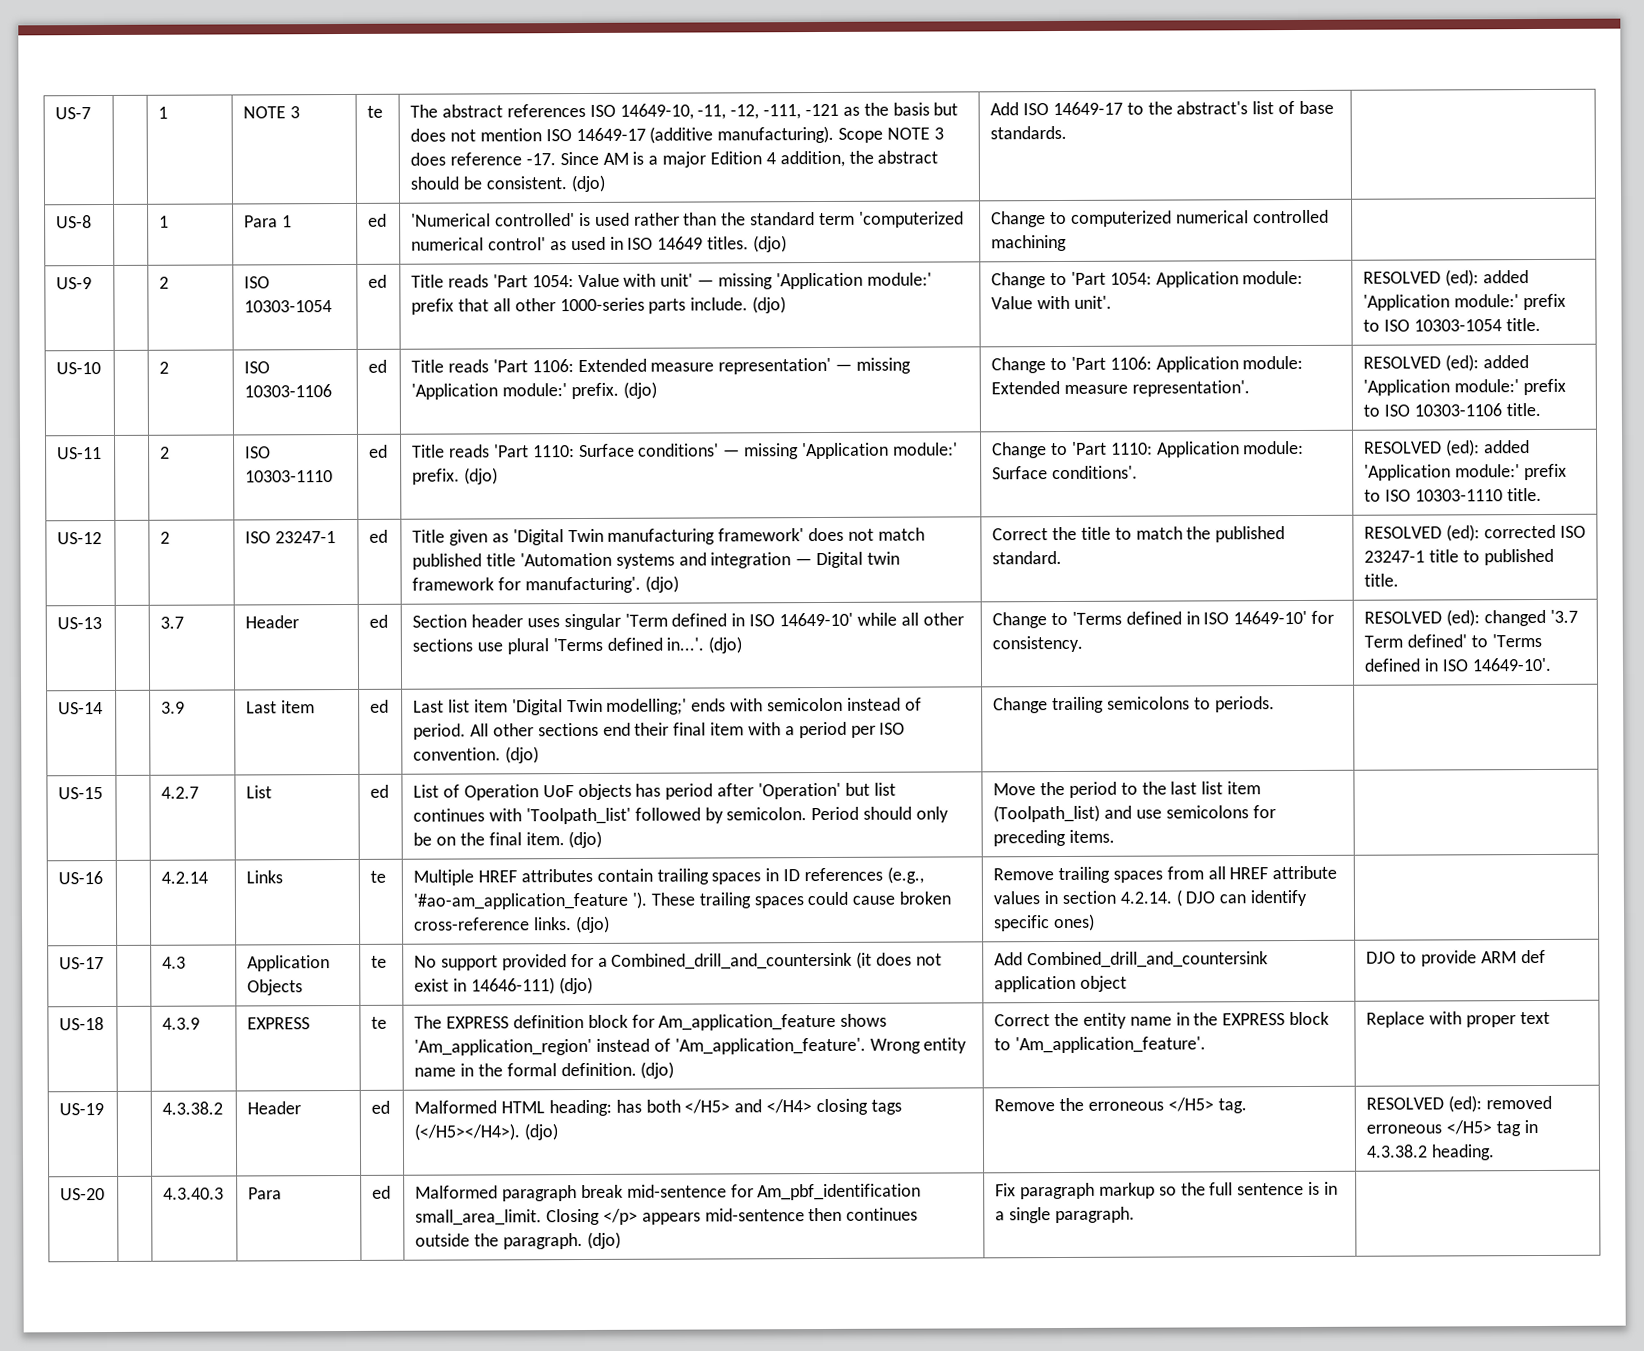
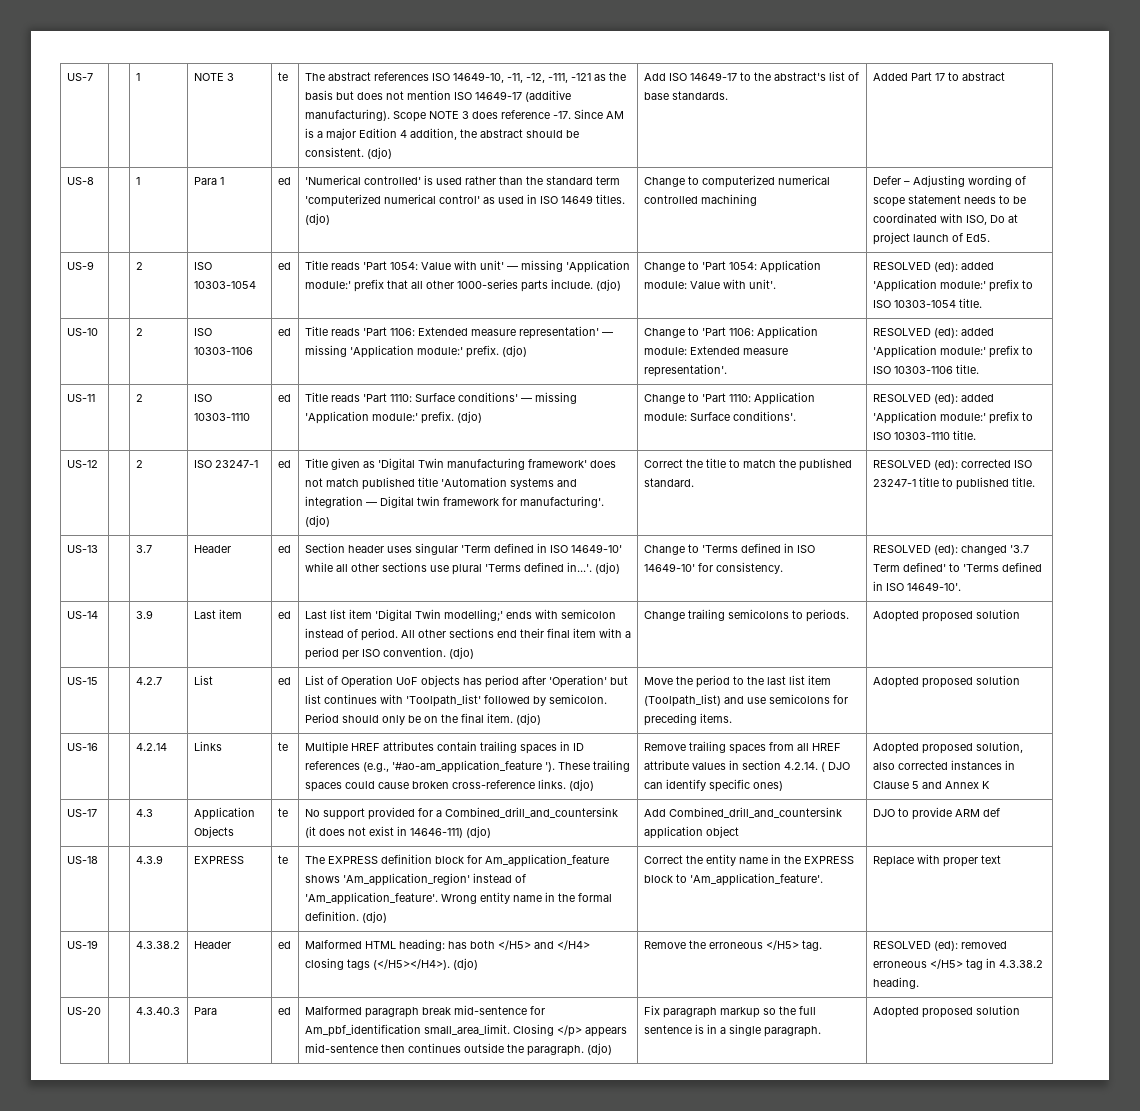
+ Added Part 17 to abstract
+ Defer – Adjusting wording of scope statement needs to be coordinated with ISO, Do at project launch of Ed5.
- US-14 | | 3.9 | Last item | ed | Last list item 'Digital Twin modelling;' ends with semicolon instead of period. All other sections end their final item with a period per ISO convention. (djo) | Change trailing semicolons to periods. |
+ US-14 | | 3.9 | Last item | ed | Last list item 'Digital Twin modelling;' ends with semicolon instead of period. All other sections end their final item with a period per ISO convention. (djo) | Change trailing semicolons to periods. | Adopted proposed solution
- Move the period to the last list item (Toolpath_list) and use semicolons for preceding items.
+ Move the period to the last list item (Toolpath_list) and use semicolons for preceding items. | Adopted proposed solution
+ Adopted proposed solution, also corrected instances in Clause 5 and Annex K
- US-20 | | 4.3.40.3 | Para | ed | Malformed paragraph break mid-sentence for Am_pbf_identification small_area_limit. Closing </p> appears mid-sentence then continues outside the paragraph. (djo) | Fix paragraph markup so the full sentence is in a single paragraph. |
+ US-20 | | 4.3.40.3 | Para | ed | Malformed paragraph break mid-sentence for Am_pbf_identification small_area_limit. Closing </p> appears mid-sentence then continues outside the paragraph. (djo) | Fix paragraph markup so the full sentence is in a single paragraph. | Adopted proposed solution

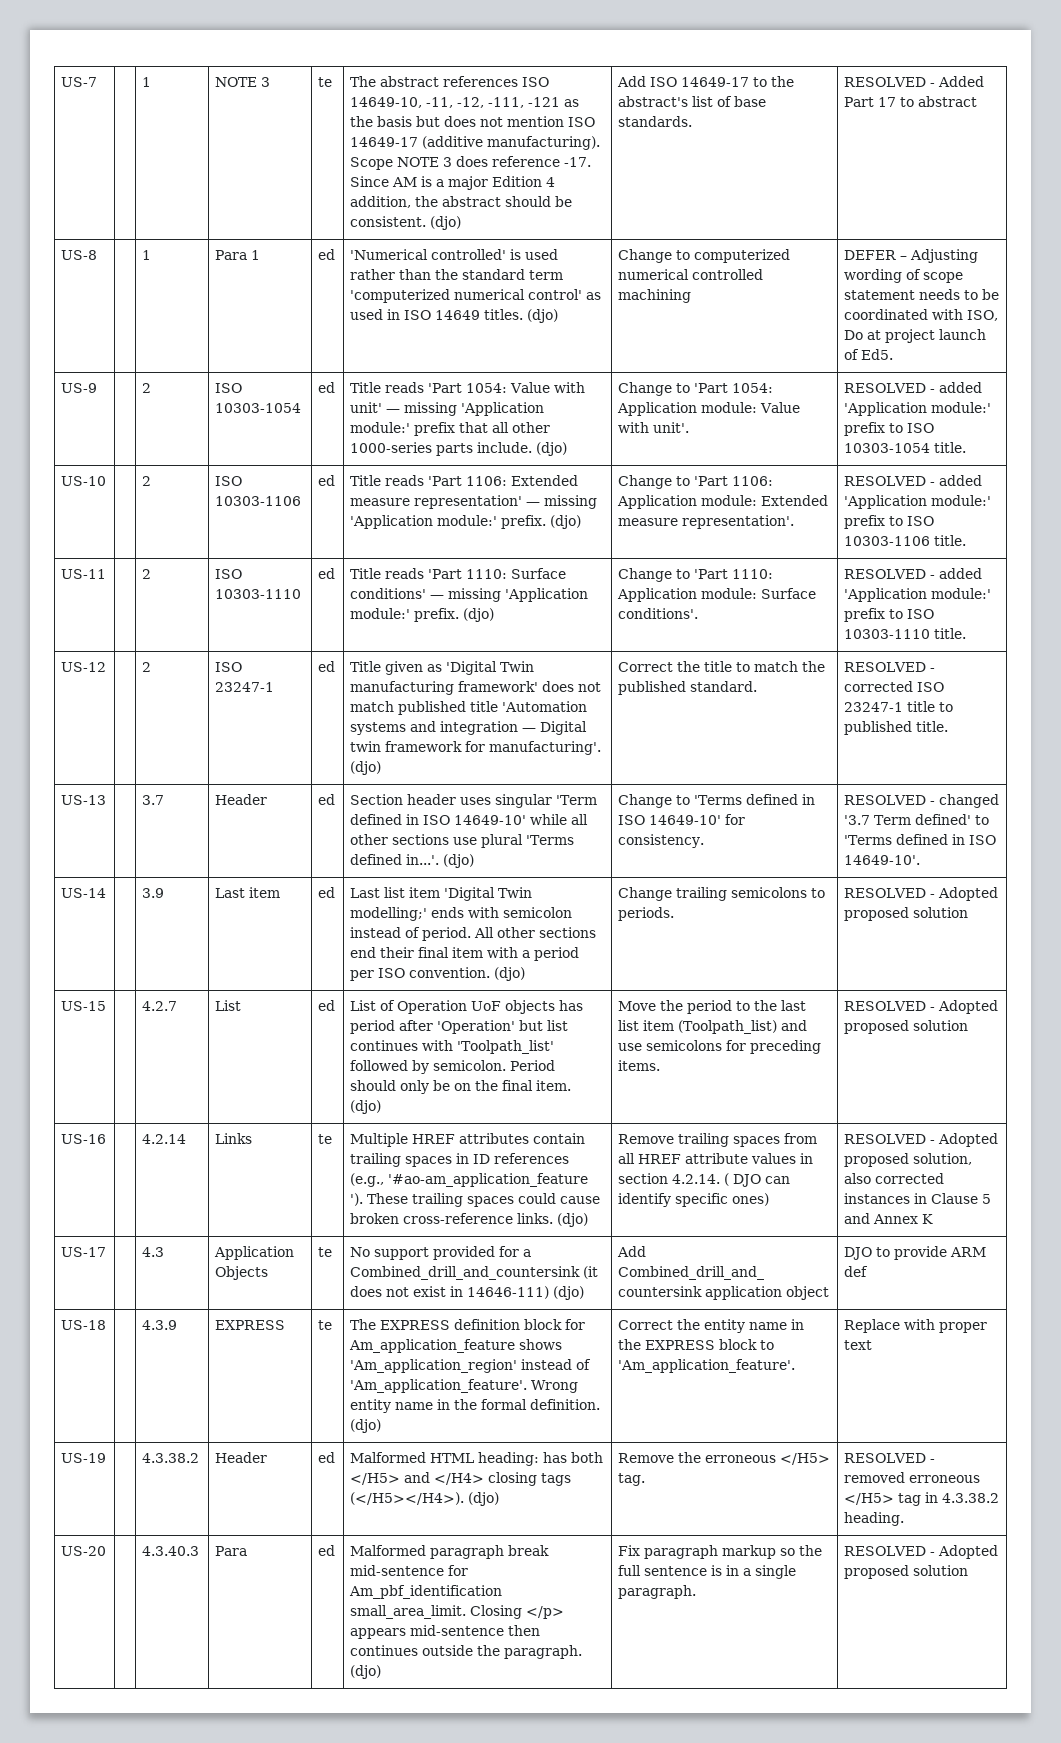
- Added Part 17 to abstract
+ RESOLVED - Added Part 17 to abstract
- Defer – Adjusting wording of scope statement needs to be coordinated with ISO, Do at project launch of Ed5.
+ DEFER – Adjusting wording of scope statement needs to be coordinated with ISO, Do at project launch of Ed5.
- RESOLVED (ed): added 'Application module:' prefix to ISO 10303-1054 title.
+ RESOLVED - added 'Application module:' prefix to ISO 10303-1054 title.
- US-10 | | 2 | ISO 10303-1106 | ed | Title reads 'Part 1106: Extended measure representation' — missing 'Application module:' prefix. (djo) | Change to 'Part 1106: Application module: Extended measure representation'. | RESOLVED (ed): added 'Application module:' prefix to ISO 10303-1106 title.
+ US-10 | | 2 | ISO 10303-1106 | ed | Title reads 'Part 1106: Extended measure representation' — missing 'Application module:' prefix. (djo) | Change to 'Part 1106: Application module: Extended measure representation'. | RESOLVED - added 'Application module:' prefix to ISO 10303-1106 title.
- US-11 | | 2 | ISO 10303-1110 | ed | Title reads 'Part 1110: Surface conditions' — missing 'Application module:' prefix. (djo) | Change to 'Part 1110: Application module: Surface conditions'. | RESOLVED (ed): added 'Application module:' prefix to ISO 10303-1110 title.
+ US-11 | | 2 | ISO 10303-1110 | ed | Title reads 'Part 1110: Surface conditions' — missing 'Application module:' prefix. (djo) | Change to 'Part 1110: Application module: Surface conditions'. | RESOLVED - added 'Application module:' prefix to ISO 10303-1110 title.
- RESOLVED (ed): corrected ISO 23247-1 title to published title.
+ RESOLVED - corrected ISO 23247-1 title to published title.
- RESOLVED (ed): changed '3.7 Term defined' to 'Terms defined in ISO 14649-10'.
+ RESOLVED - changed '3.7 Term defined' to 'Terms defined in ISO 14649-10'.
- Change trailing semicolons to periods. | Adopted proposed solution
+ Change trailing semicolons to periods. | RESOLVED - Adopted proposed solution
- Move the period to the last list item (Toolpath_list) and use semicolons for preceding items. | Adopted proposed solution
+ Move the period to the last list item (Toolpath_list) and use semicolons for preceding items. | RESOLVED - Adopted proposed solution
- Adopted proposed solution, also corrected instances in Clause 5 and Annex K
+ RESOLVED - Adopted proposed solution, also corrected instances in Clause 5 and Annex K
- US-19 | | 4.3.38.2 | Header | ed | Malformed HTML heading: has both </H5> and </H4> closing tags (</H5></H4>). (djo) | Remove the erroneous </H5> tag. | RESOLVED (ed): removed erroneous </H5> tag in 4.3.38.2 heading.
+ US-19 | | 4.3.38.2 | Header | ed | Malformed HTML heading: has both </H5> and </H4> closing tags (</H5></H4>). (djo) | Remove the erroneous </H5> tag. | RESOLVED - removed erroneous </H5> tag in 4.3.38.2 heading.
- US-20 | | 4.3.40.3 | Para | ed | Malformed paragraph break mid-sentence for Am_pbf_identification small_area_limit. Closing </p> appears mid-sentence then continues outside the paragraph. (djo) | Fix paragraph markup so the full sentence is in a single paragraph. | Adopted proposed solution
+ US-20 | | 4.3.40.3 | Para | ed | Malformed paragraph break mid-sentence for Am_pbf_identification small_area_limit. Closing </p> appears mid-sentence then continues outside the paragraph. (djo) | Fix paragraph markup so the full sentence is in a single paragraph. | RESOLVED - Adopted proposed solution

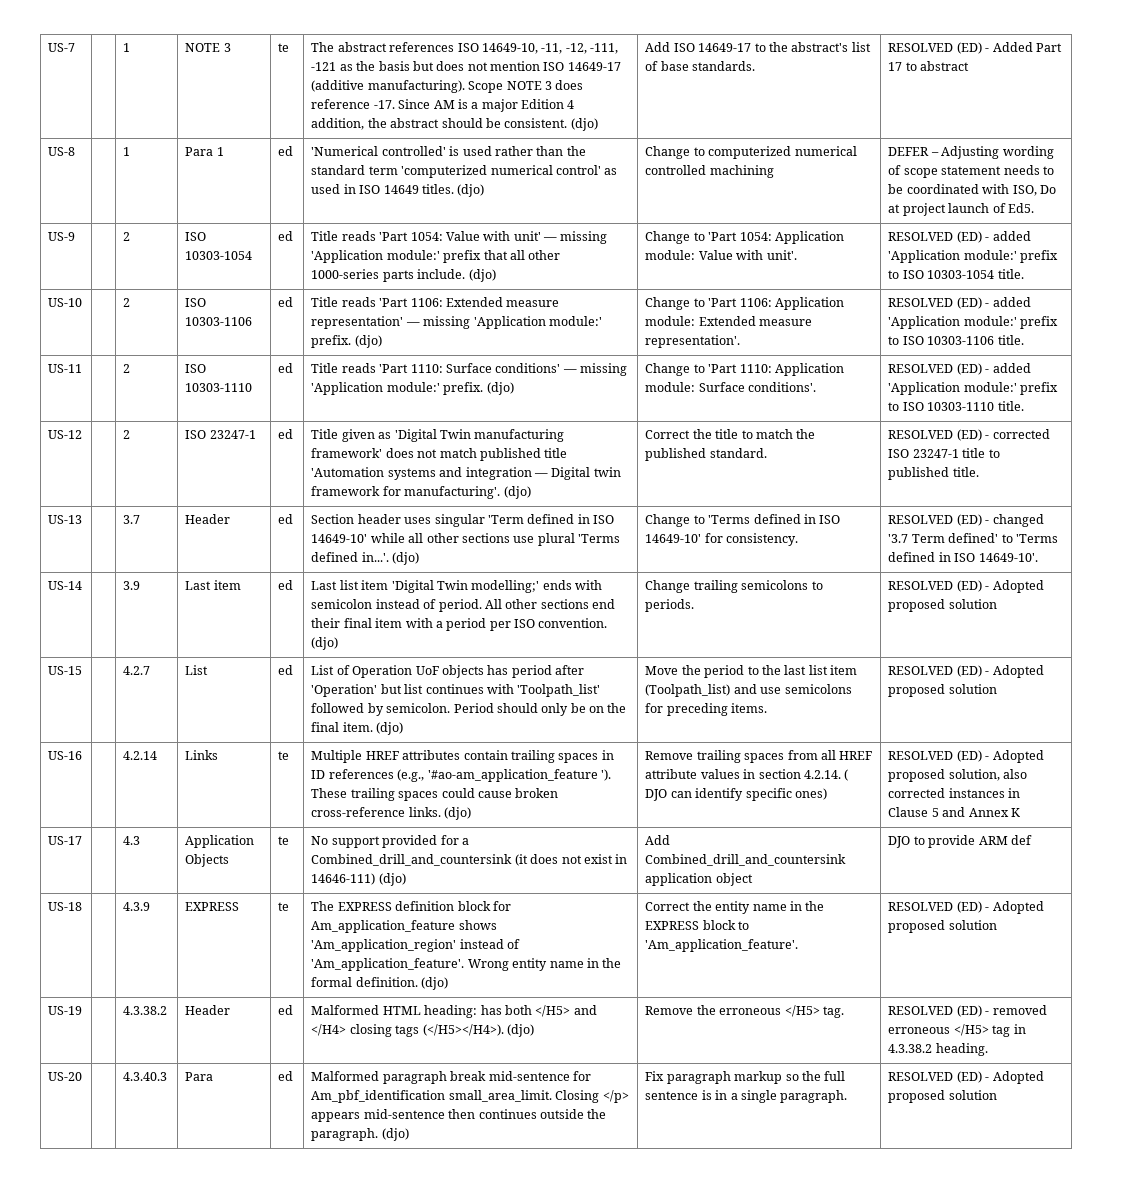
- RESOLVED - Added Part 17 to abstract
+ RESOLVED (ED) - Added Part 17 to abstract
- RESOLVED - added 'Application module:' prefix to ISO 10303-1054 title.
+ RESOLVED (ED) - added 'Application module:' prefix to ISO 10303-1054 title.
- US-10 | | 2 | ISO 10303-1106 | ed | Title reads 'Part 1106: Extended measure representation' — missing 'Application module:' prefix. (djo) | Change to 'Part 1106: Application module: Extended measure representation'. | RESOLVED - added 'Application module:' prefix to ISO 10303-1106 title.
+ US-10 | | 2 | ISO 10303-1106 | ed | Title reads 'Part 1106: Extended measure representation' — missing 'Application module:' prefix. (djo) | Change to 'Part 1106: Application module: Extended measure representation'. | RESOLVED (ED) - added 'Application module:' prefix to ISO 10303-1106 title.
- US-11 | | 2 | ISO 10303-1110 | ed | Title reads 'Part 1110: Surface conditions' — missing 'Application module:' prefix. (djo) | Change to 'Part 1110: Application module: Surface conditions'. | RESOLVED - added 'Application module:' prefix to ISO 10303-1110 title.
+ US-11 | | 2 | ISO 10303-1110 | ed | Title reads 'Part 1110: Surface conditions' — missing 'Application module:' prefix. (djo) | Change to 'Part 1110: Application module: Surface conditions'. | RESOLVED (ED) - added 'Application module:' prefix to ISO 10303-1110 title.
- RESOLVED - corrected ISO 23247-1 title to published title.
+ RESOLVED (ED) - corrected ISO 23247-1 title to published title.
- RESOLVED - changed '3.7 Term defined' to 'Terms defined in ISO 14649-10'.
+ RESOLVED (ED) - changed '3.7 Term defined' to 'Terms defined in ISO 14649-10'.
- Change trailing semicolons to periods. | RESOLVED - Adopted proposed solution
+ Change trailing semicolons to periods. | RESOLVED (ED) - Adopted proposed solution
- Move the period to the last list item (Toolpath_list) and use semicolons for preceding items. | RESOLVED - Adopted proposed solution
+ Move the period to the last list item (Toolpath_list) and use semicolons for preceding items. | RESOLVED (ED) - Adopted proposed solution
- RESOLVED - Adopted proposed solution, also corrected instances in Clause 5 and Annex K
+ RESOLVED (ED) - Adopted proposed solution, also corrected instances in Clause 5 and Annex K
- US-18 | | 4.3.9 | EXPRESS | te | The EXPRESS definition block for Am_application_feature shows 'Am_application_region' instead of 'Am_application_feature'. Wrong entity name in the formal definition. (djo) | Correct the entity name in the EXPRESS block to 'Am_application_feature'. | Replace with proper text
+ US-18 | | 4.3.9 | EXPRESS | te | The EXPRESS definition block for Am_application_feature shows 'Am_application_region' instead of 'Am_application_feature'. Wrong entity name in the formal definition. (djo) | Correct the entity name in the EXPRESS block to 'Am_application_feature'. | RESOLVED (ED) - Adopted proposed solution
- US-19 | | 4.3.38.2 | Header | ed | Malformed HTML heading: has both </H5> and </H4> closing tags (</H5></H4>). (djo) | Remove the erroneous </H5> tag. | RESOLVED - removed erroneous </H5> tag in 4.3.38.2 heading.
+ US-19 | | 4.3.38.2 | Header | ed | Malformed HTML heading: has both </H5> and </H4> closing tags (</H5></H4>). (djo) | Remove the erroneous </H5> tag. | RESOLVED (ED) - removed erroneous </H5> tag in 4.3.38.2 heading.
- US-20 | | 4.3.40.3 | Para | ed | Malformed paragraph break mid-sentence for Am_pbf_identification small_area_limit. Closing </p> appears mid-sentence then continues outside the paragraph. (djo) | Fix paragraph markup so the full sentence is in a single paragraph. | RESOLVED - Adopted proposed solution
+ US-20 | | 4.3.40.3 | Para | ed | Malformed paragraph break mid-sentence for Am_pbf_identification small_area_limit. Closing </p> appears mid-sentence then continues outside the paragraph. (djo) | Fix paragraph markup so the full sentence is in a single paragraph. | RESOLVED (ED) - Adopted proposed solution

